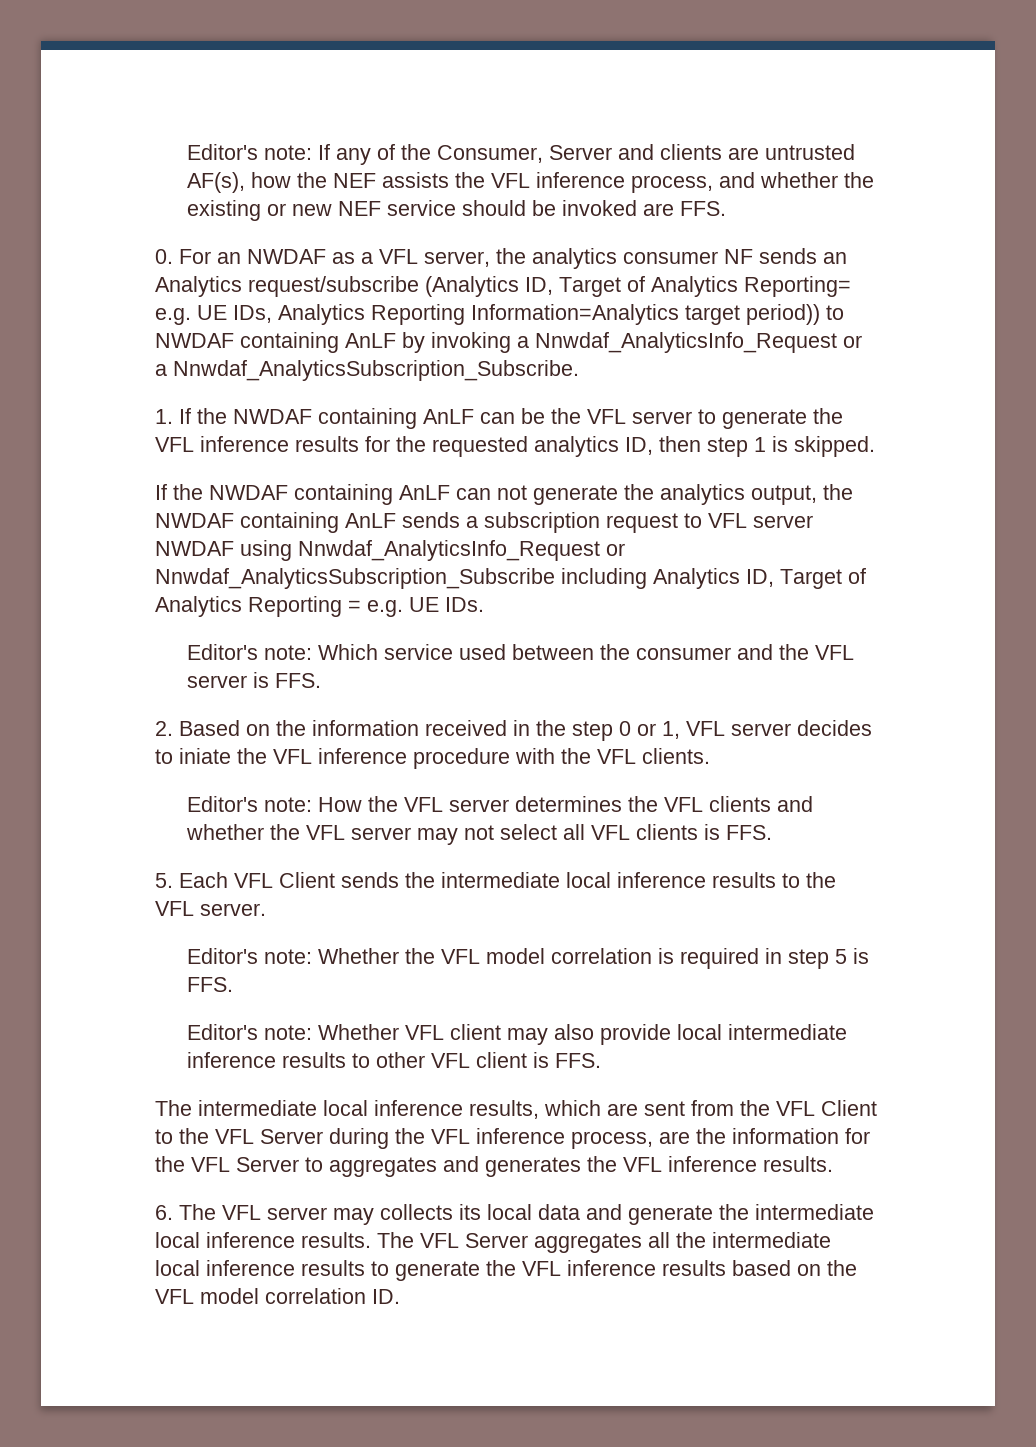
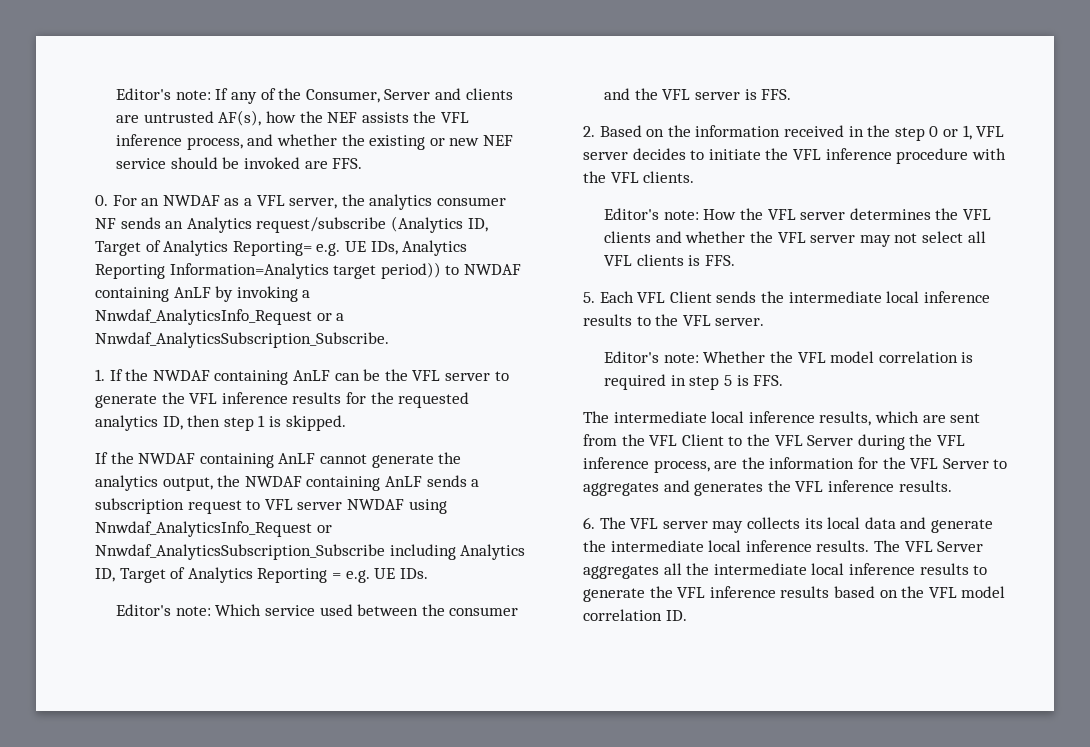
- If the NWDAF containing AnLF can not generate the analytics output, the NWDAF containing AnLF sends a subscription request to VFL server NWDAF using Nnwdaf_AnalyticsInfo_Request or Nnwdaf_AnalyticsSubscription_Subscribe including Analytics ID, Target of Analytics Reporting = e.g. UE IDs.
+ If the NWDAF containing AnLF cannot generate the analytics output, the NWDAF containing AnLF sends a subscription request to VFL server NWDAF using Nnwdaf_AnalyticsInfo_Request or Nnwdaf_AnalyticsSubscription_Subscribe including Analytics ID, Target of Analytics Reporting = e.g. UE IDs.
- 2. Based on the information received in the step 0 or 1, VFL server decides to iniate the VFL inference procedure with the VFL clients.
+ 2. Based on the information received in the step 0 or 1, VFL server decides to initiate the VFL inference procedure with the VFL clients.
- Editor's note: Whether VFL client may also provide local intermediate inference results to other VFL client is FFS.

